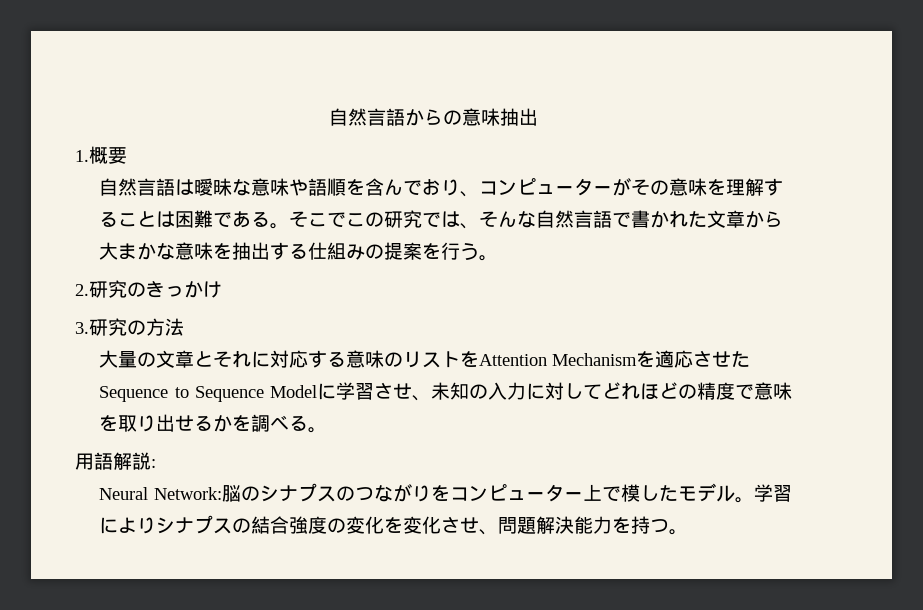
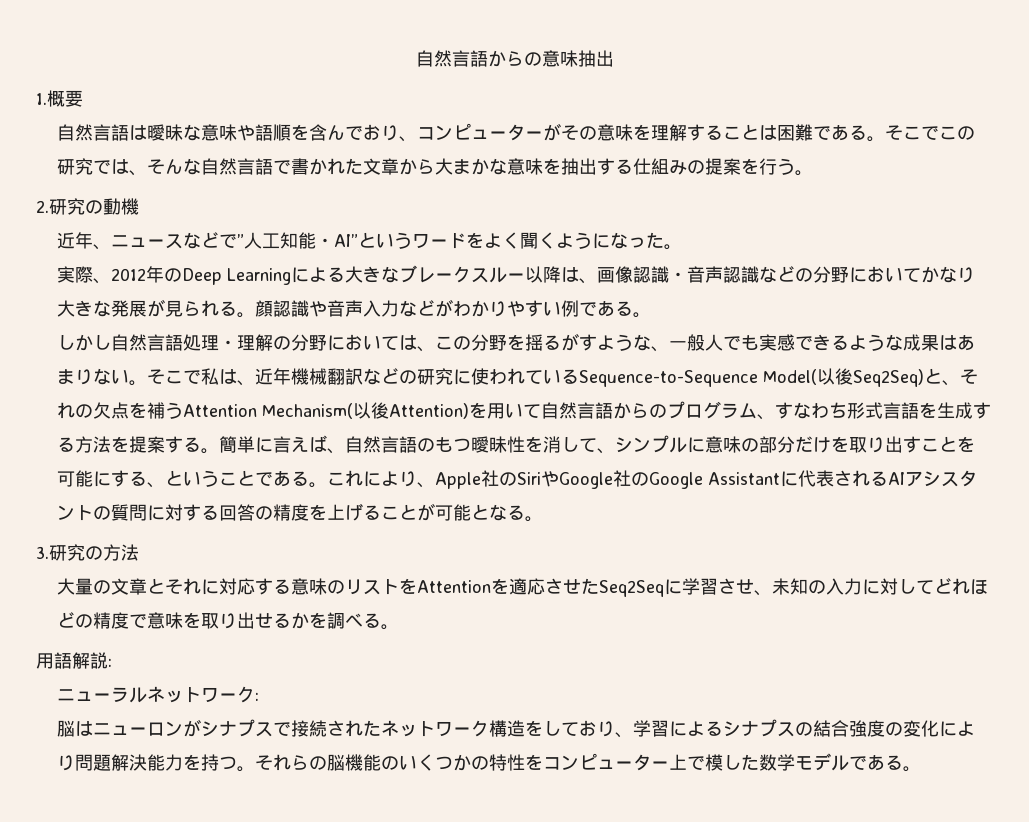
- 2.研究のきっかけ
+ 2.研究の動機
+ 近年、ニュースなどで”人工知能・AI”というワードをよく聞くようになった。
+ 実際、2012年のDeep Learningによる大きなブレークスルー以降は、画像認識・音声認識などの分野においてかなり大きな発展が見られる。顔認識や音声入力などがわかりやすい例である。
+ しかし自然言語処理・理解の分野においては、この分野を揺るがすような、一般人でも実感できるような成果はあまりない。そこで私は、近年機械翻訳などの研究に使われているSequence-to-Sequence Model(以後Seq2Seq)と、それの欠点を補うAttention Mechanism(以後Attention)を用いて自然言語からのプログラム、すなわち形式言語を生成する方法を提案する。簡単に言えば、自然言語のもつ曖昧性を消して、シンプルに意味の部分だけを取り出すことを可能にする、ということである。これにより、Apple社のSiriやGoogle社のGoogle Assistantに代表されるAIアシスタントの質問に対する回答の精度を上げることが可能となる。
- 大量の文章とそれに対応する意味のリストをAttention Mechanismを適応させたSequence to Sequence Modelに学習させ、未知の入力に対してどれほどの精度で意味を取り出せるかを調べる。
+ 大量の文章とそれに対応する意味のリストをAttentionを適応させたSeq2Seqに学習させ、未知の入力に対してどれほどの精度で意味を取り出せるかを調べる。
- Neural Network:脳のシナプスのつながりをコンピューター上で模したモデル。学習によりシナプスの結合強度の変化を変化させ、問題解決能力を持つ。
+ ニューラルネットワーク:
+ 脳はニューロンがシナプスで接続されたネットワーク構造をしており、学習によるシナプスの結合強度の変化により問題解決能力を持つ。それらの脳機能のいくつかの特性をコンピューター上で模した数学モデルである。

